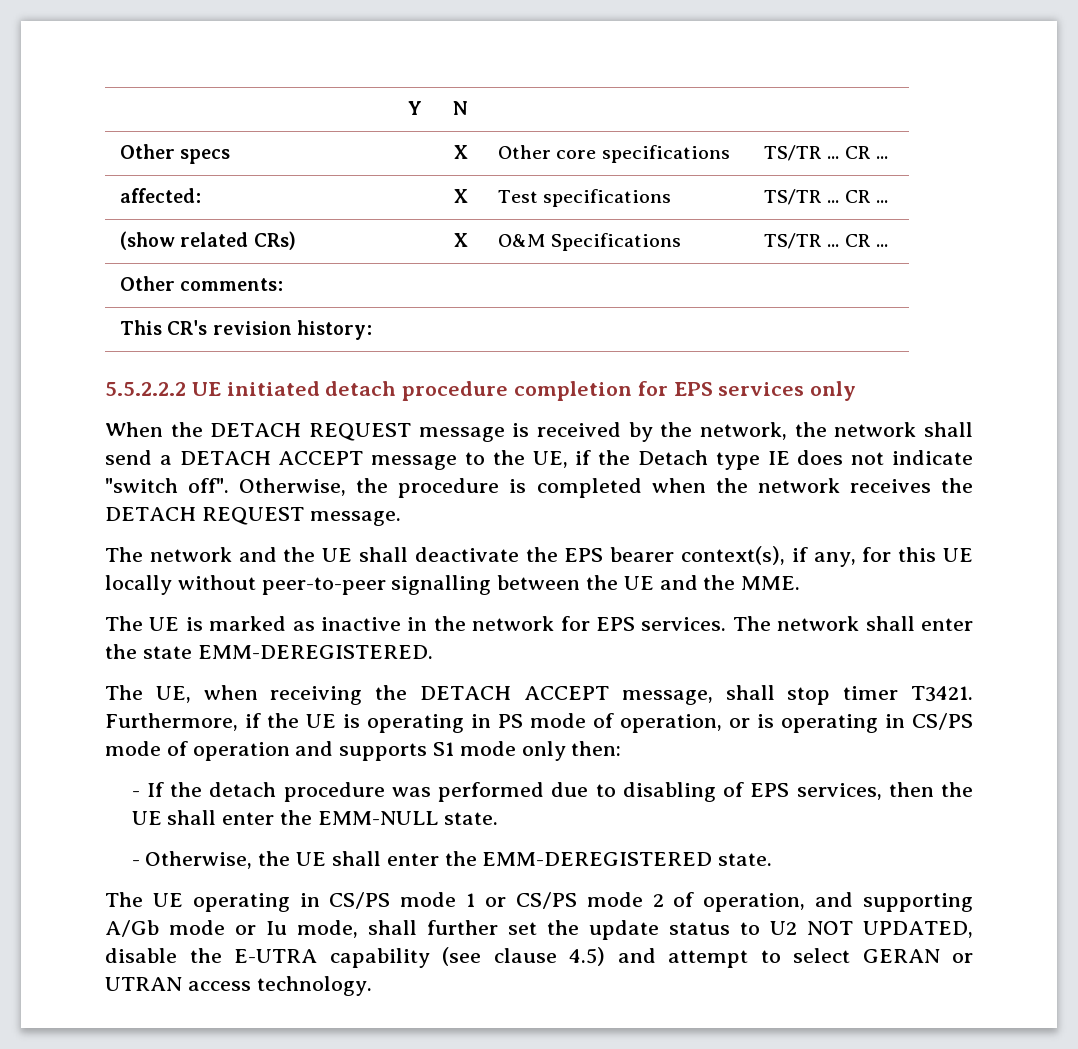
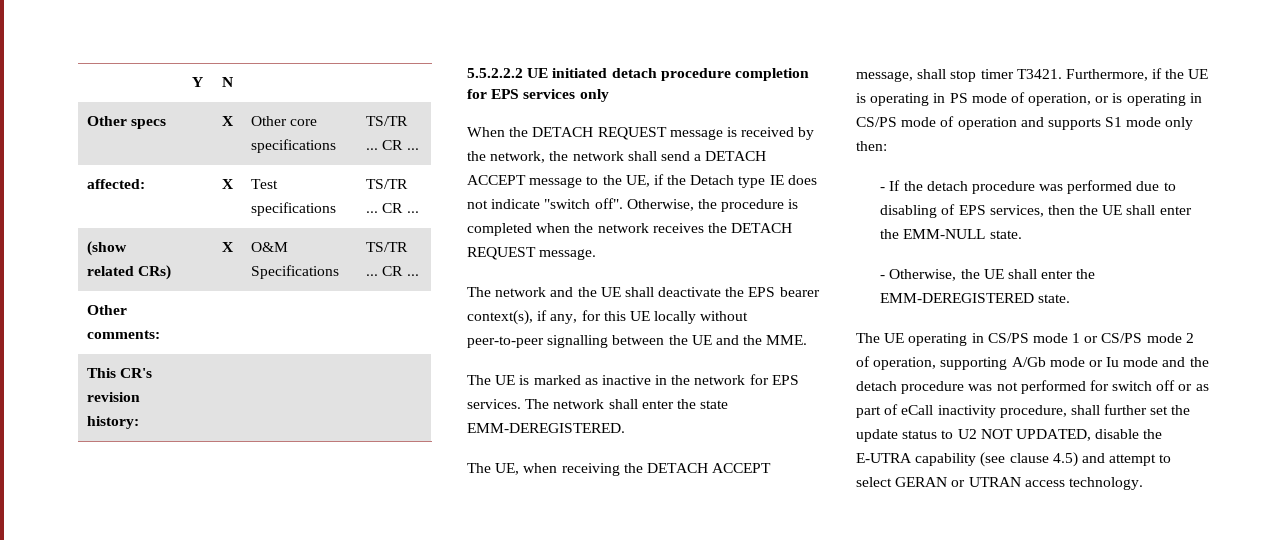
- The UE operating in CS/PS mode 1 or CS/PS mode 2 of operation, and supporting A/Gb mode or Iu mode, shall further set the update status to U2 NOT UPDATED, disable the E-UTRA capability (see clause 4.5) and attempt to select GERAN or UTRAN access technology.
+ The UE operating in CS/PS mode 1 or CS/PS mode 2 of operation, supporting A/Gb mode or Iu mode and the detach procedure was not performed for switch off or as part of eCall inactivity procedure, shall further set the update status to U2 NOT UPDATED, disable the E-UTRA capability (see clause 4.5) and attempt to select GERAN or UTRAN access technology.

